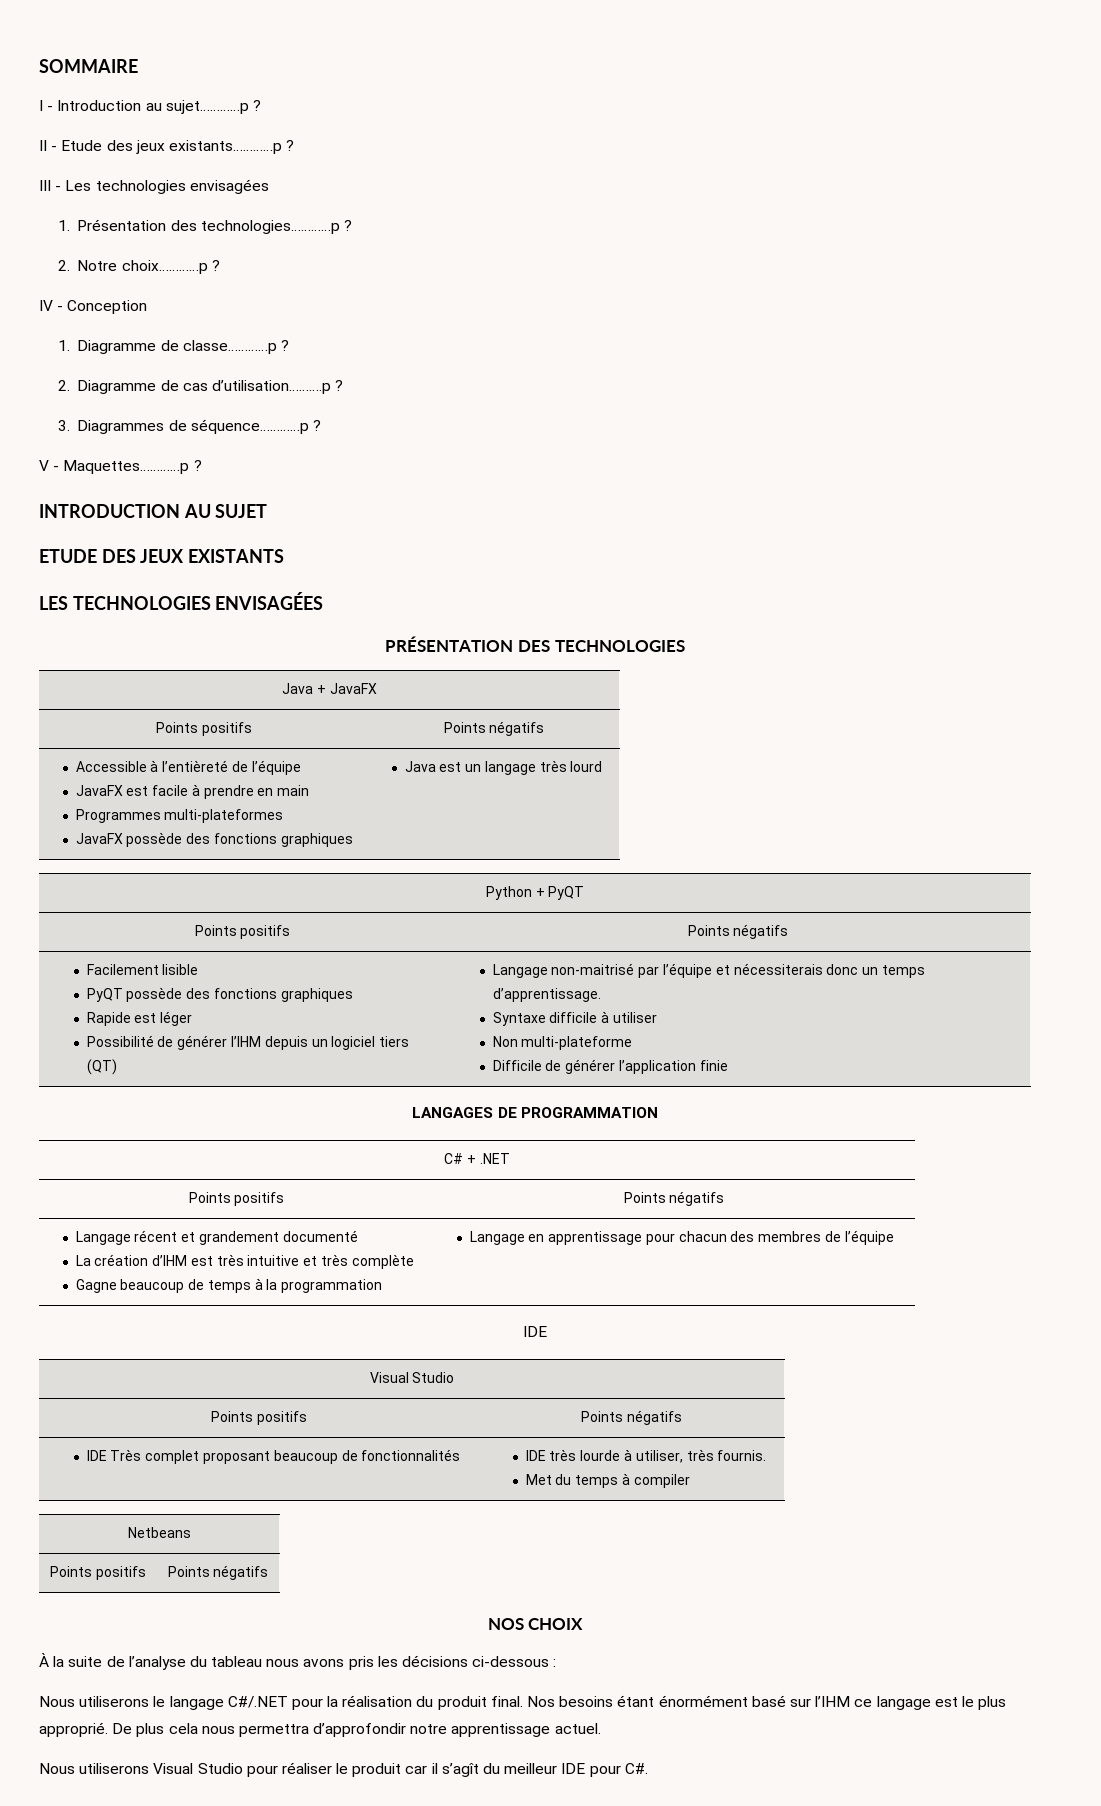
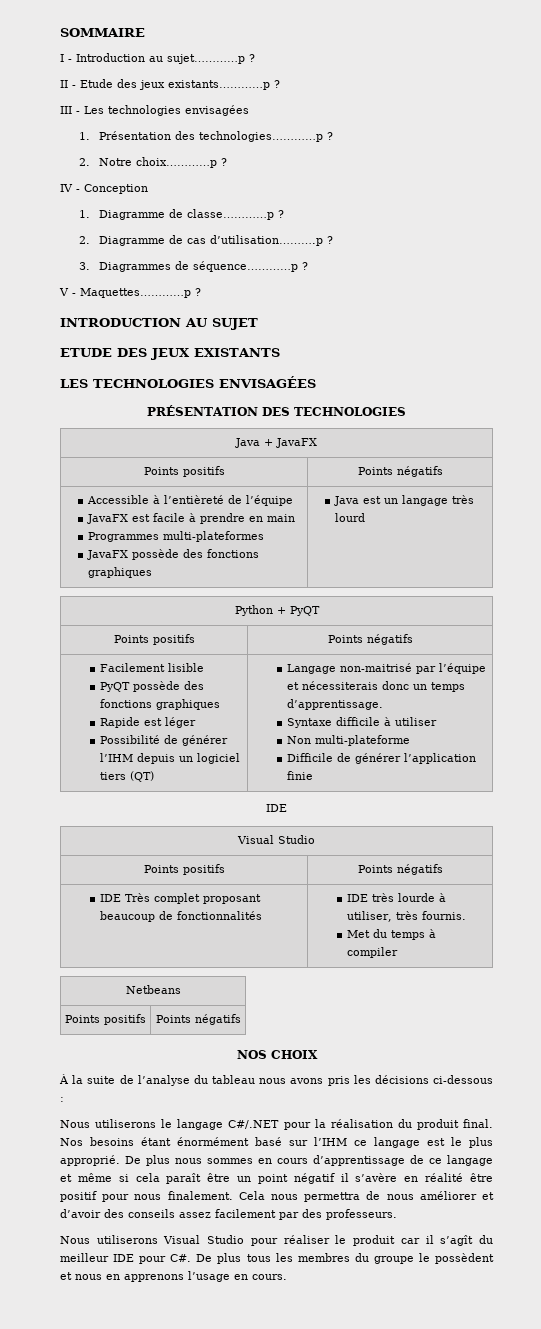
- LANGAGES DE PROGRAMMATION
- C# + .NET
- Points positifs | Points négatifs
- Langage récent et grandement documenté
- La création d’IHM est très intuitive et très complète
- Gagne beaucoup de temps à la programmation | Langage en apprentissage pour chacun des membres de l’équipe
- De plus cela nous permettra d’approfondir notre apprentissage actuel.
+ De plus nous sommes en cours d’apprentissage de ce langage et même si cela paraît être un point négatif il s’avère en réalité être positif pour nous finalement. Cela nous permettra de nous améliorer et d’avoir des conseils assez facilement par des professeurs.
- Nous utiliserons Visual Studio pour réaliser le produit car il s’agît du meilleur IDE pour C#.
+ Nous utiliserons Visual Studio pour réaliser le produit car il s’agît du meilleur IDE pour C#. De plus tous les membres du groupe le possèdent et nous en apprenons l’usage en cours.

